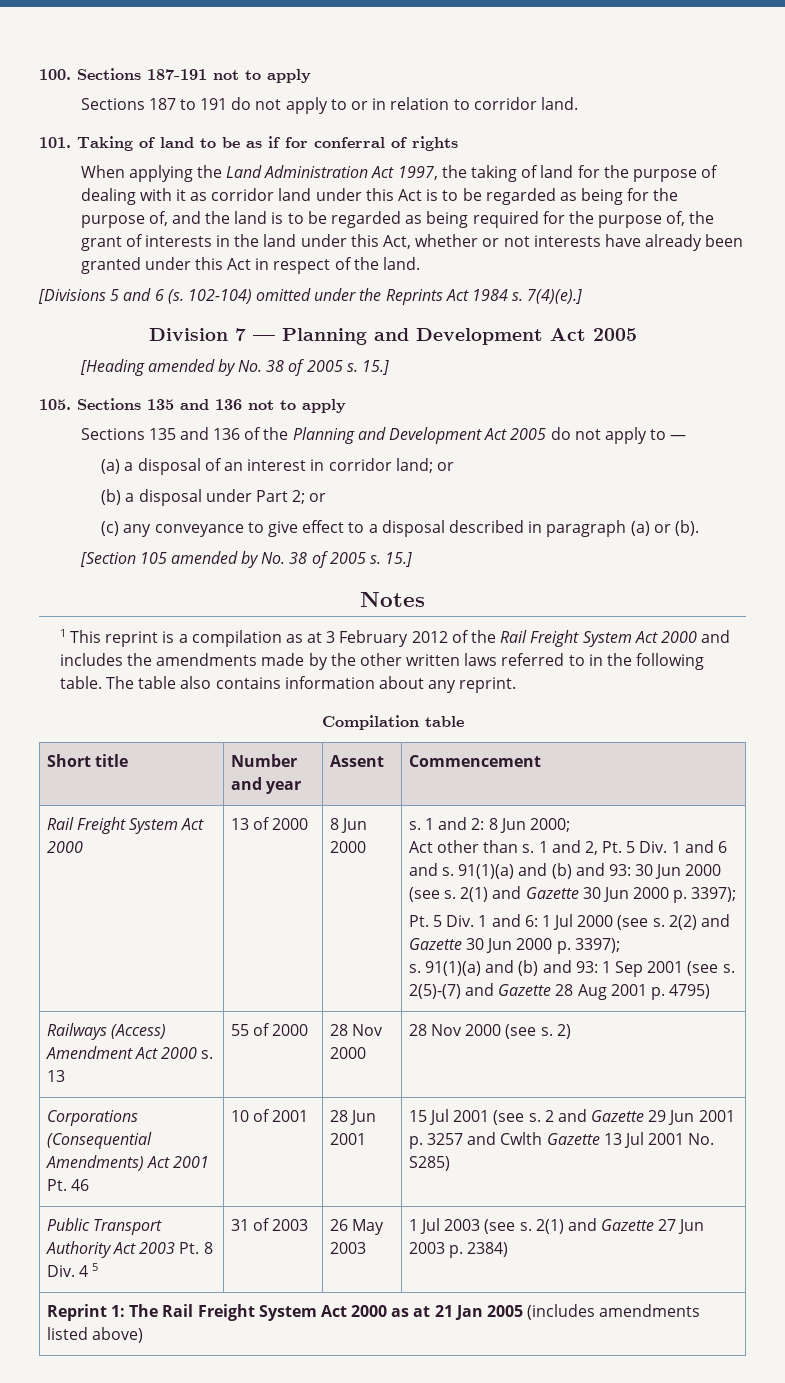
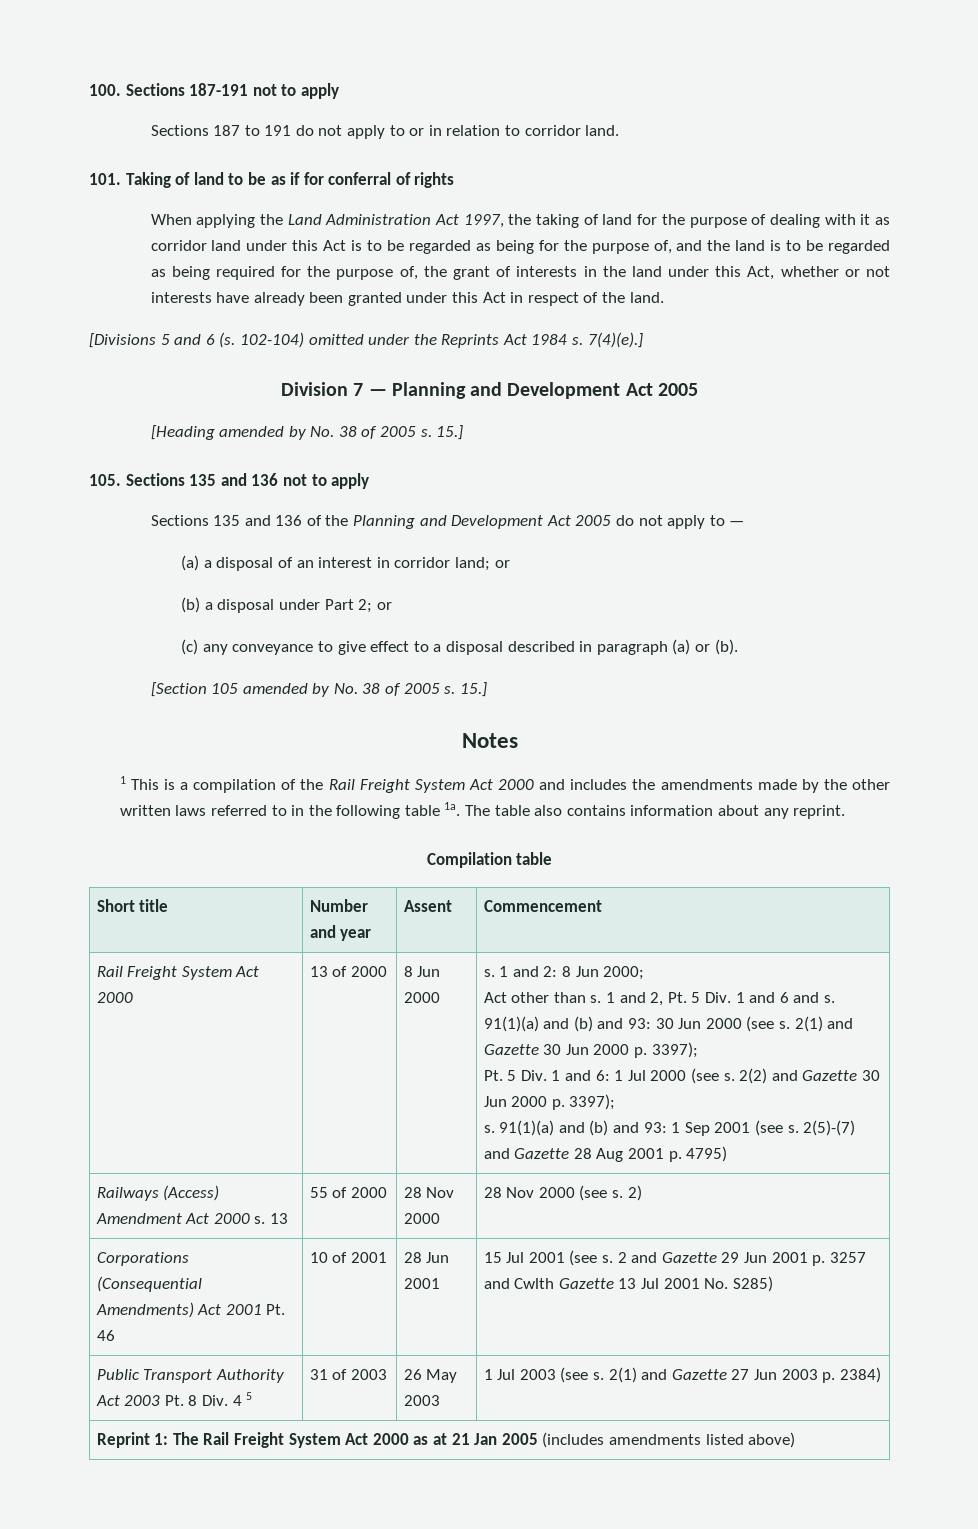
- 1 This reprint is a compilation as at 3 February 2012 of the Rail Freight System Act 2000 and includes the amendments made by the other written laws referred to in the following table.
+ 1 This is a compilation of the Rail Freight System Act 2000 and includes the amendments made by the other written laws referred to in the following table 1a.

